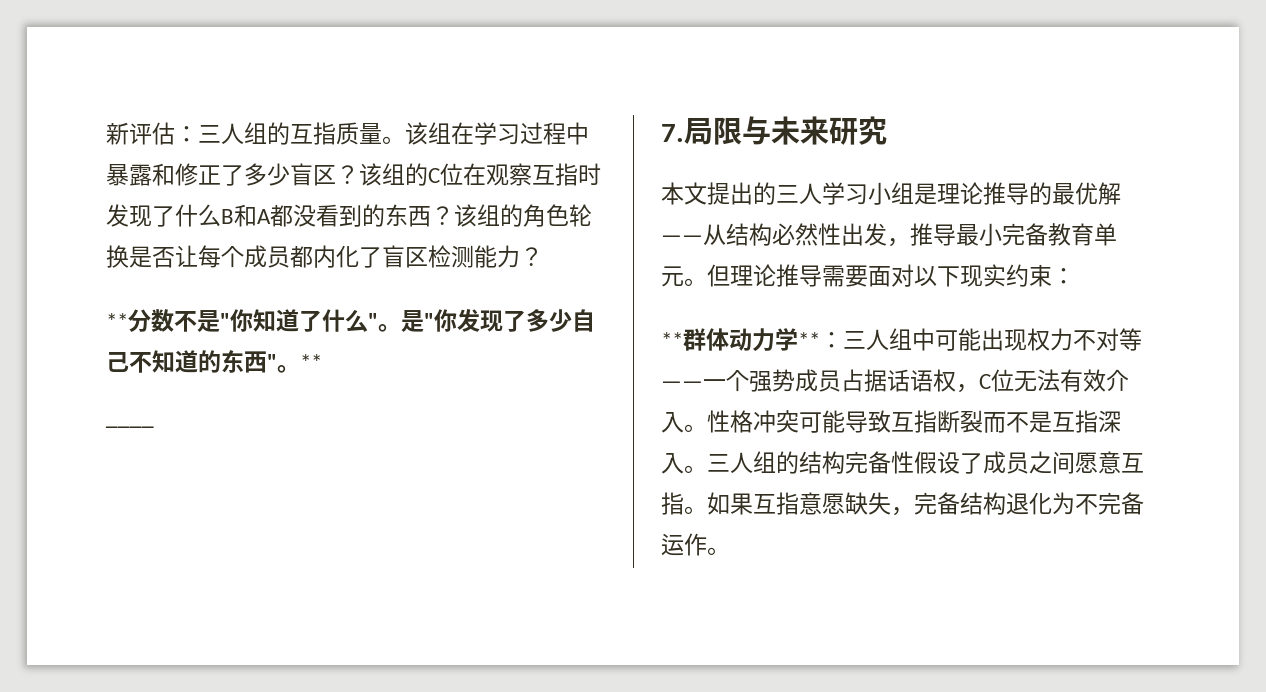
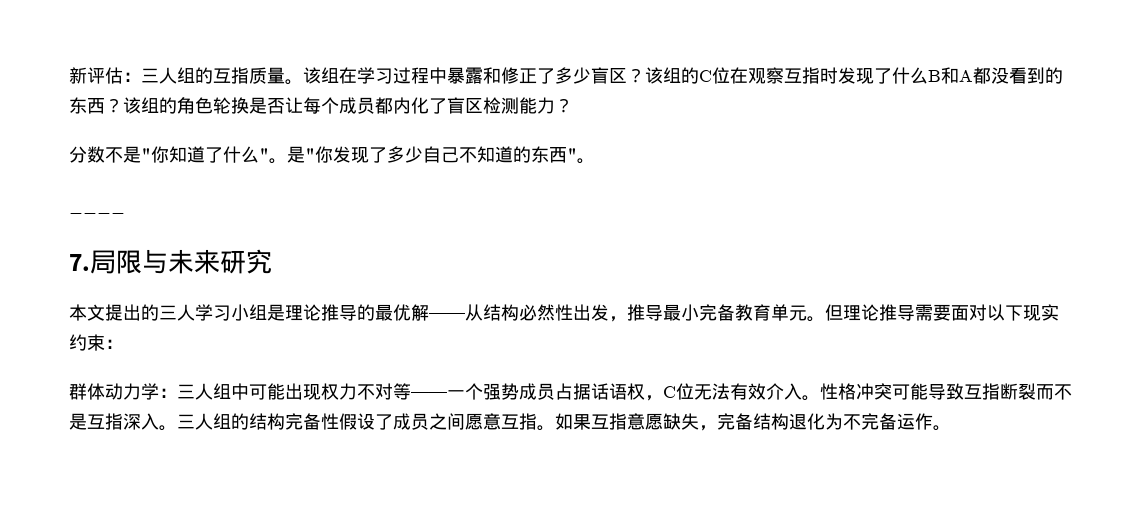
- **分数不是"你知道了什么"。
+ 分数不是"你知道了什么"。
- 是"你发现了多少自己不知道的东西"。**
- ────
+ 是"你发现了多少自己不知道的东西"。
+ ____
- **群体动力学**：三人组中可能出现权力不对等——一个强势成员占据话语权，C位无法有效介入。
+ 群体动力学：三人组中可能出现权力不对等——一个强势成员占据话语权，C位无法有效介入。

